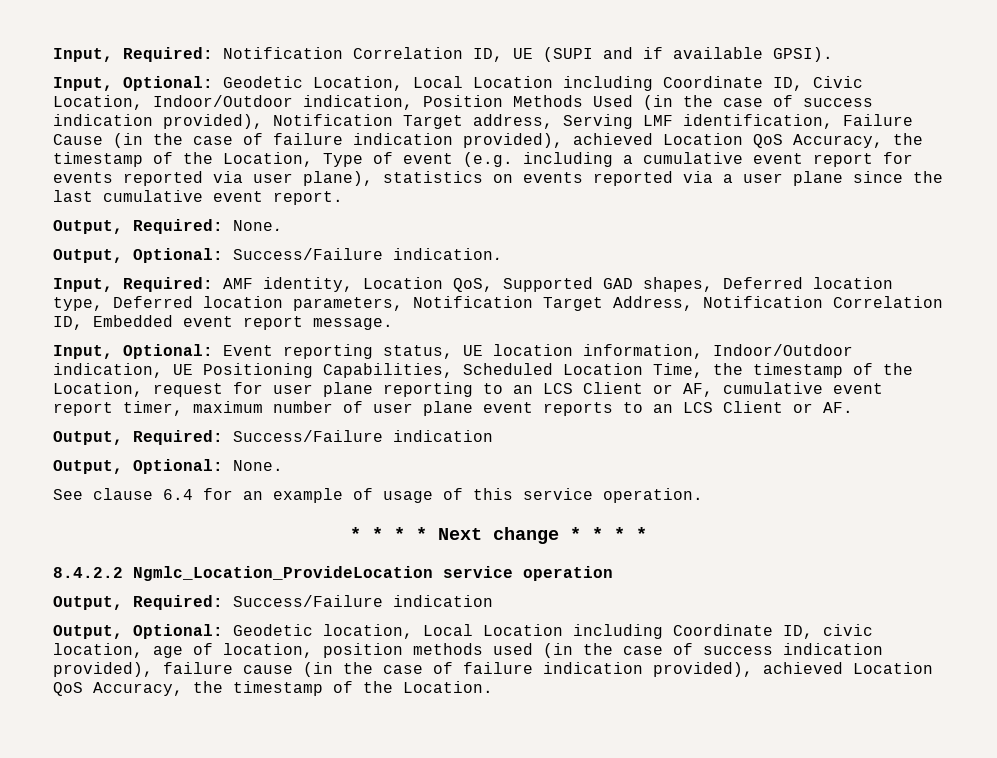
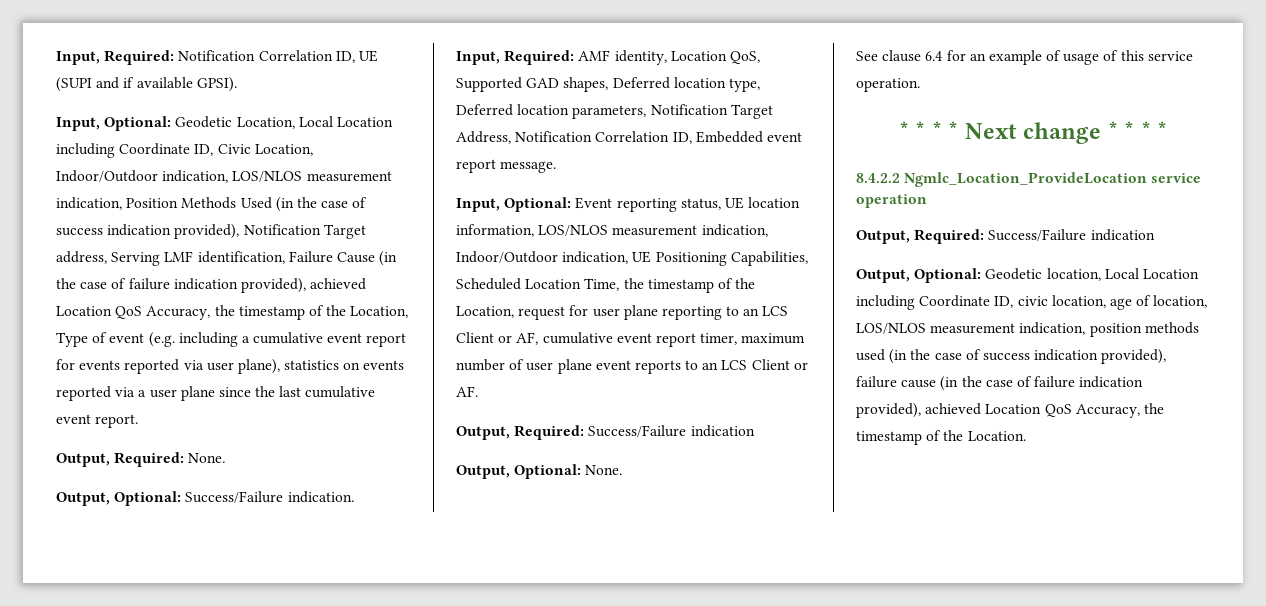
- Geodetic Location, Local Location including Coordinate ID, Civic Location, Indoor/Outdoor indication, Position Methods Used (in the case of success indication provided), Notification Target address, Serving LMF identification, Failure Cause (in the case of failure indication provided), achieved Location QoS Accuracy, the timestamp of the Location, Type of event (e.g. including a cumulative event report for events reported via user plane), statistics on events reported via a user plane since the last cumulative event report.
+ Geodetic Location, Local Location including Coordinate ID, Civic Location, Indoor/Outdoor indication, LOS/NLOS measurement indication, Position Methods Used (in the case of success indication provided), Notification Target address, Serving LMF identification, Failure Cause (in the case of failure indication provided), achieved Location QoS Accuracy, the timestamp of the Location, Type of event (e.g. including a cumulative event report for events reported via user plane), statistics on events reported via a user plane since the last cumulative event report.
- Input, Optional: Event reporting status, UE location information, Indoor/Outdoor indication, UE Positioning Capabilities, Scheduled Location Time, the timestamp of the Location, request for user plane reporting to an LCS Client or AF, cumulative event report timer, maximum number of user plane event reports to an LCS Client or AF.
+ Input, Optional: Event reporting status, UE location information, LOS/NLOS measurement indication, Indoor/Outdoor indication, UE Positioning Capabilities, Scheduled Location Time, the timestamp of the Location, request for user plane reporting to an LCS Client or AF, cumulative event report timer, maximum number of user plane event reports to an LCS Client or AF.
- Output, Optional: Geodetic location, Local Location including Coordinate ID, civic location, age of location, position methods used (in the case of success indication provided), failure cause (in the case of failure indication provided), achieved Location QoS Accuracy, the timestamp of the Location.
+ Output, Optional: Geodetic location, Local Location including Coordinate ID, civic location, age of location, LOS/NLOS measurement indication, position methods used (in the case of success indication provided), failure cause (in the case of failure indication provided), achieved Location QoS Accuracy, the timestamp of the Location.

